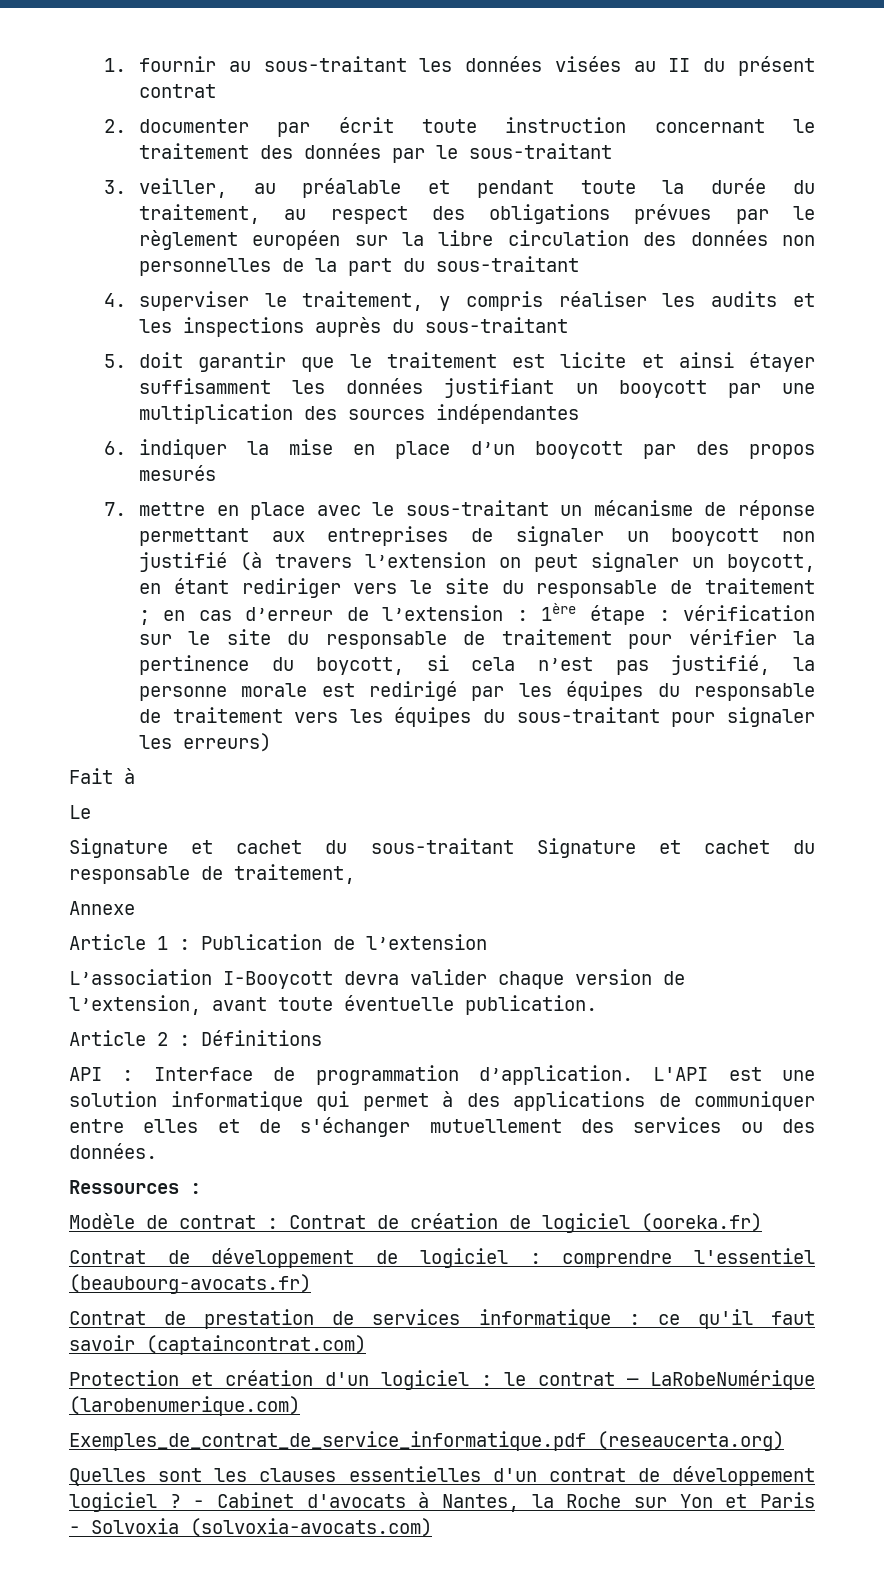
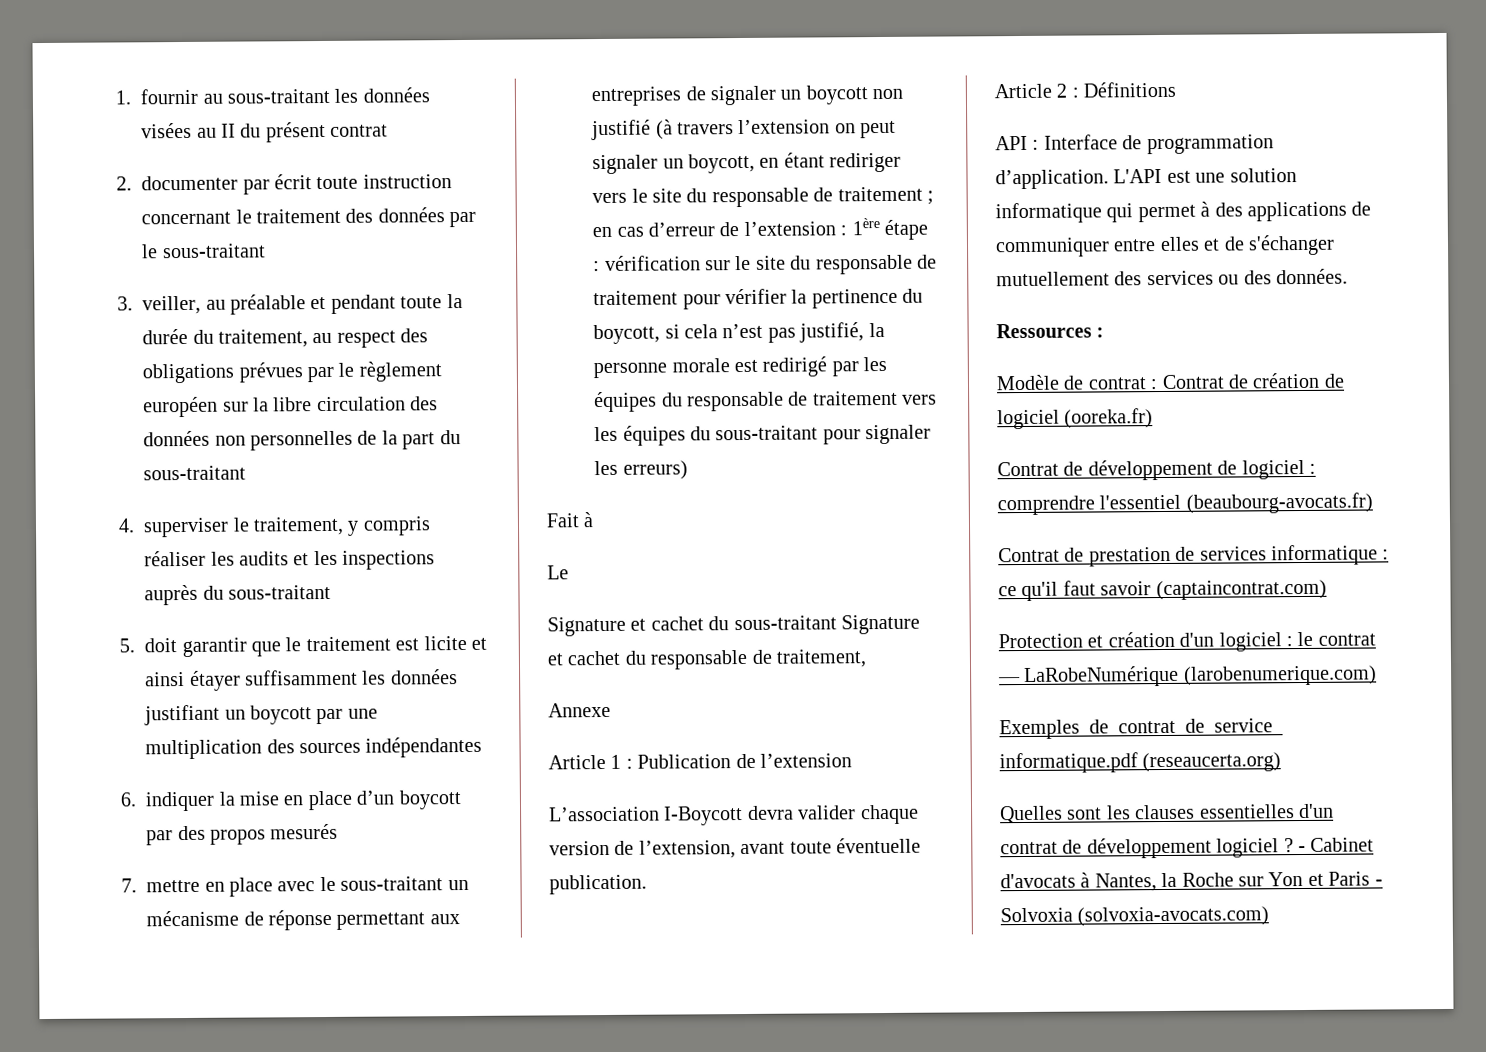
- 5. doit garantir que le traitement est licite et ainsi étayer suffisamment les données justifiant un booycott par une multiplication des sources indépendantes
+ 5. doit garantir que le traitement est licite et ainsi étayer suffisamment les données justifiant un boycott par une multiplication des sources indépendantes
- 6. indiquer la mise en place d’un booycott par des propos mesurés
+ 6. indiquer la mise en place d’un boycott par des propos mesurés
- 7. mettre en place avec le sous-traitant un mécanisme de réponse permettant aux entreprises de signaler un booycott non justifié (à travers l’extension on peut signaler un boycott, en étant rediriger vers le site du responsable de traitement ;
+ 7. mettre en place avec le sous-traitant un mécanisme de réponse permettant aux entreprises de signaler un boycott non justifié (à travers l’extension on peut signaler un boycott, en étant rediriger vers le site du responsable de traitement ;
- L’association I-Booycott devra valider chaque version de l’extension, avant toute éventuelle publication.
+ L’association I-Boycott devra valider chaque version de l’extension, avant toute éventuelle publication.

